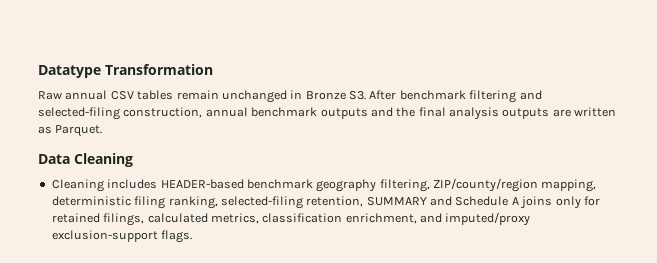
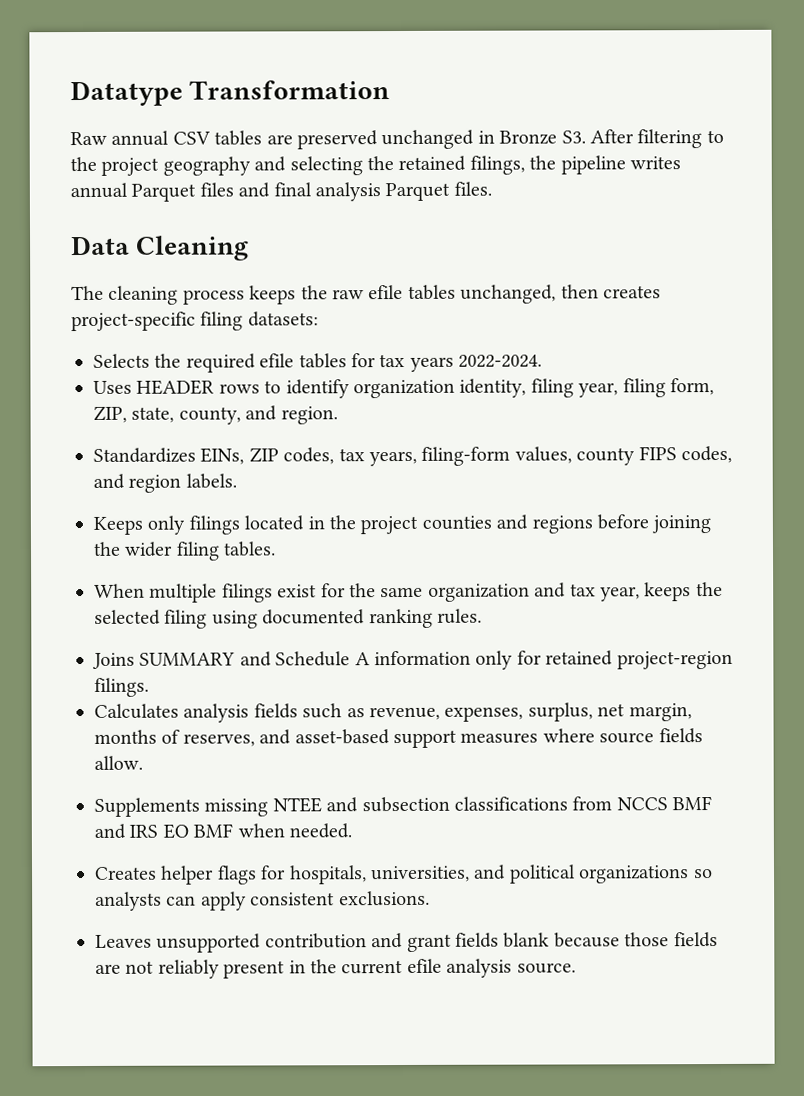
- Raw annual CSV tables remain unchanged in Bronze S3. After benchmark filtering and selected-filing construction, annual benchmark outputs and the final analysis outputs are written as Parquet.
+ Raw annual CSV tables are preserved unchanged in Bronze S3. After filtering to the project geography and selecting the retained filings, the pipeline writes annual Parquet files and final analysis Parquet files.
  Data Cleaning
- Cleaning includes HEADER-based benchmark geography filtering, ZIP/county/region mapping, deterministic filing ranking, selected-filing retention, SUMMARY and Schedule A joins only for retained filings, calculated metrics, classification enrichment, and imputed/proxy exclusion-support flags.
+ The cleaning process keeps the raw efile tables unchanged, then creates project-specific filing datasets:
+ Selects the required efile tables for tax years 2022-2024.
+ Uses HEADER rows to identify organization identity, filing year, filing form, ZIP, state, county, and region.
+ Standardizes EINs, ZIP codes, tax years, filing-form values, county FIPS codes, and region labels.
+ Keeps only filings located in the project counties and regions before joining the wider filing tables.
+ When multiple filings exist for the same organization and tax year, keeps the selected filing using documented ranking rules.
+ Joins SUMMARY and Schedule A information only for retained project-region filings.
+ Calculates analysis fields such as revenue, expenses, surplus, net margin, months of reserves, and asset-based support measures where source fields allow.
+ Supplements missing NTEE and subsection classifications from NCCS BMF and IRS EO BMF when needed.
+ Creates helper flags for hospitals, universities, and political organizations so analysts can apply consistent exclusions.
+ Leaves unsupported contribution and grant fields blank because those fields are not reliably present in the current efile analysis source.

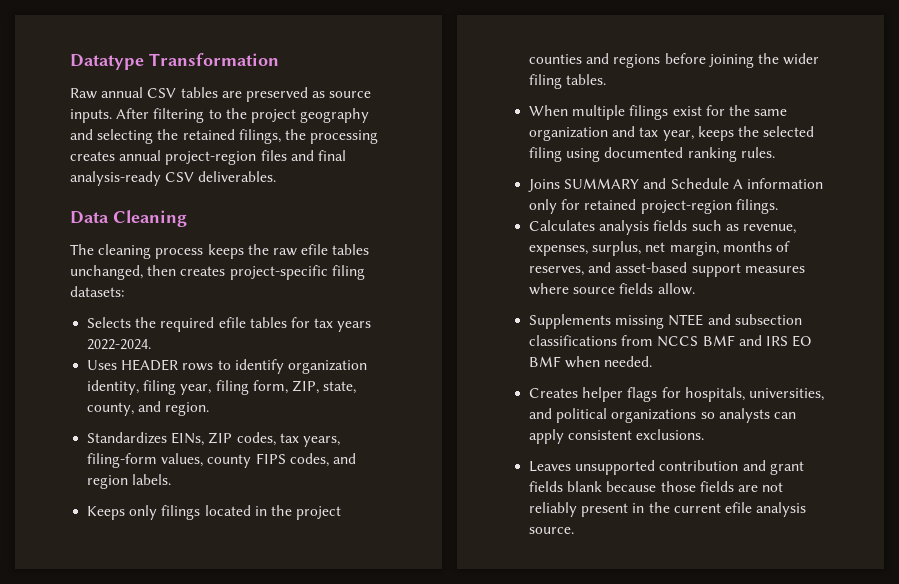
- Raw annual CSV tables are preserved unchanged in Bronze S3. After filtering to the project geography and selecting the retained filings, the pipeline writes annual Parquet files and final analysis Parquet files.
+ Raw annual CSV tables are preserved as source inputs. After filtering to the project geography and selecting the retained filings, the processing creates annual project-region files and final analysis-ready CSV deliverables.

